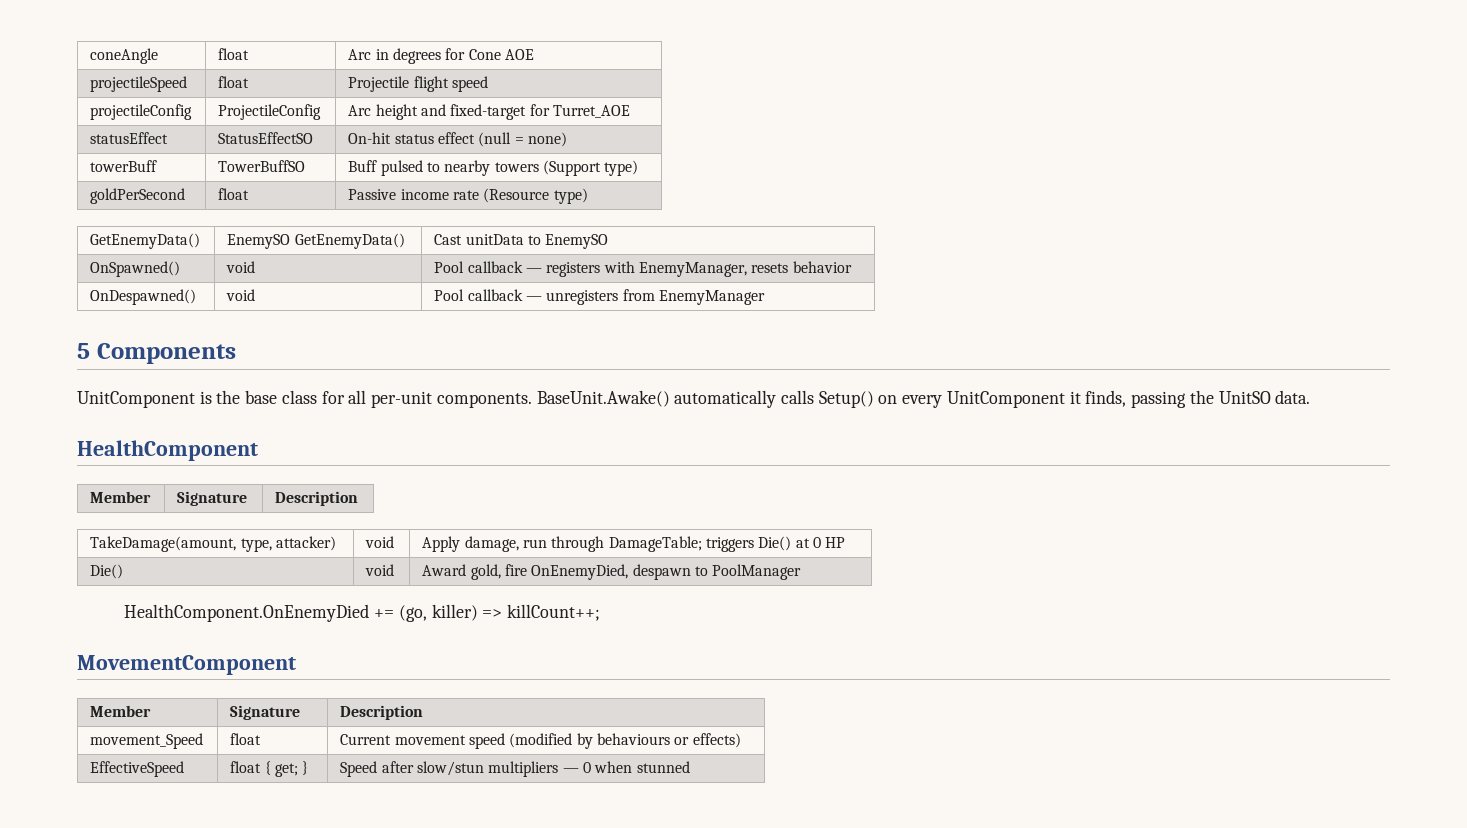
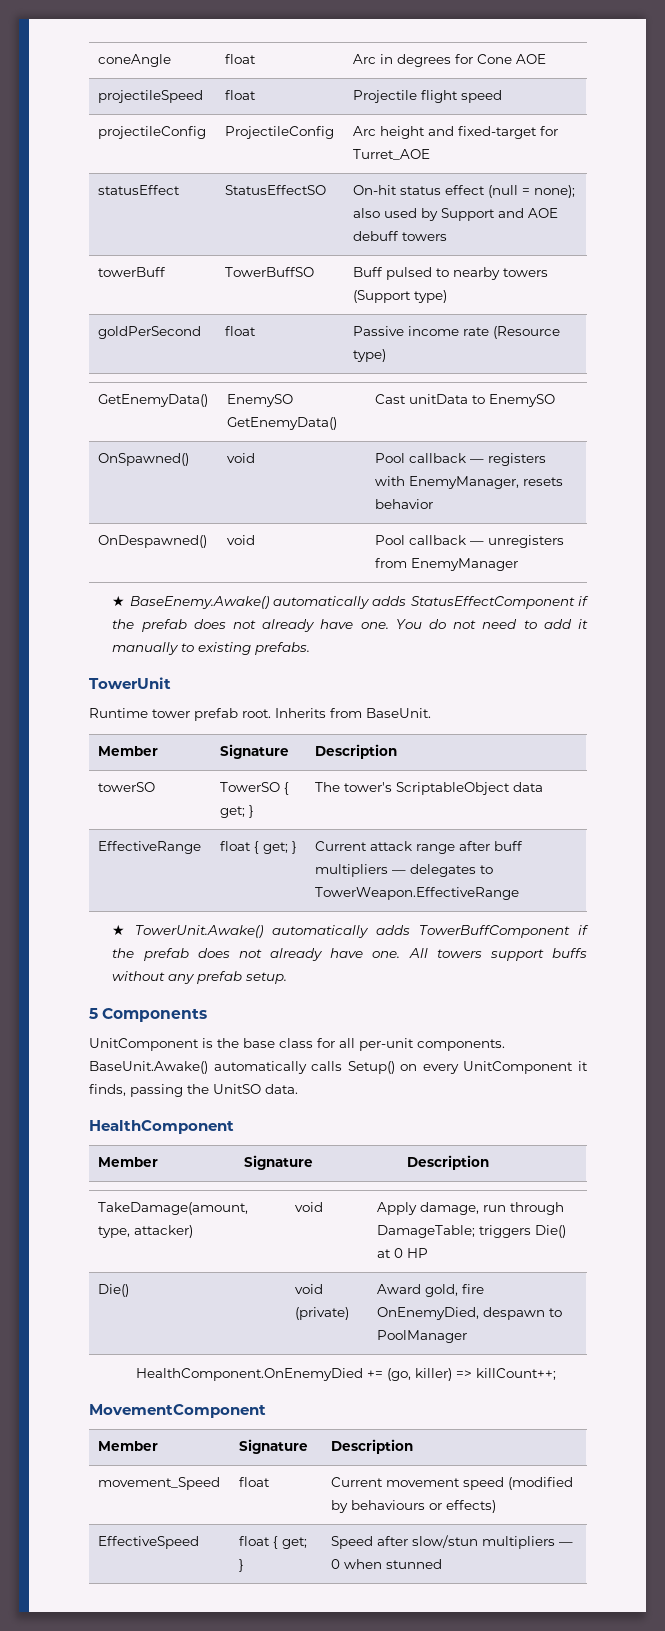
- statusEffect | StatusEffectSO | On-hit status effect (null = none)
+ statusEffect | StatusEffectSO | On-hit status effect (null = none); also used by Support and AOE debuff towers
+ ★ BaseEnemy.Awake() automatically adds StatusEffectComponent if the prefab does not already have one. You do not need to add it manually to existing prefabs.
+ TowerUnit
+ Runtime tower prefab root. Inherits from BaseUnit.
+ Member | Signature | Description
+ towerSO | TowerSO { get; } | The tower's ScriptableObject data
+ EffectiveRange | float { get; } | Current attack range after buff multipliers — delegates to TowerWeapon.EffectiveRange
+ ★ TowerUnit.Awake() automatically adds TowerBuffComponent if the prefab does not already have one. All towers support buffs without any prefab setup.
- Die() | void | Award gold, fire OnEnemyDied, despawn to PoolManager
+ Die() | void (private) | Award gold, fire OnEnemyDied, despawn to PoolManager

